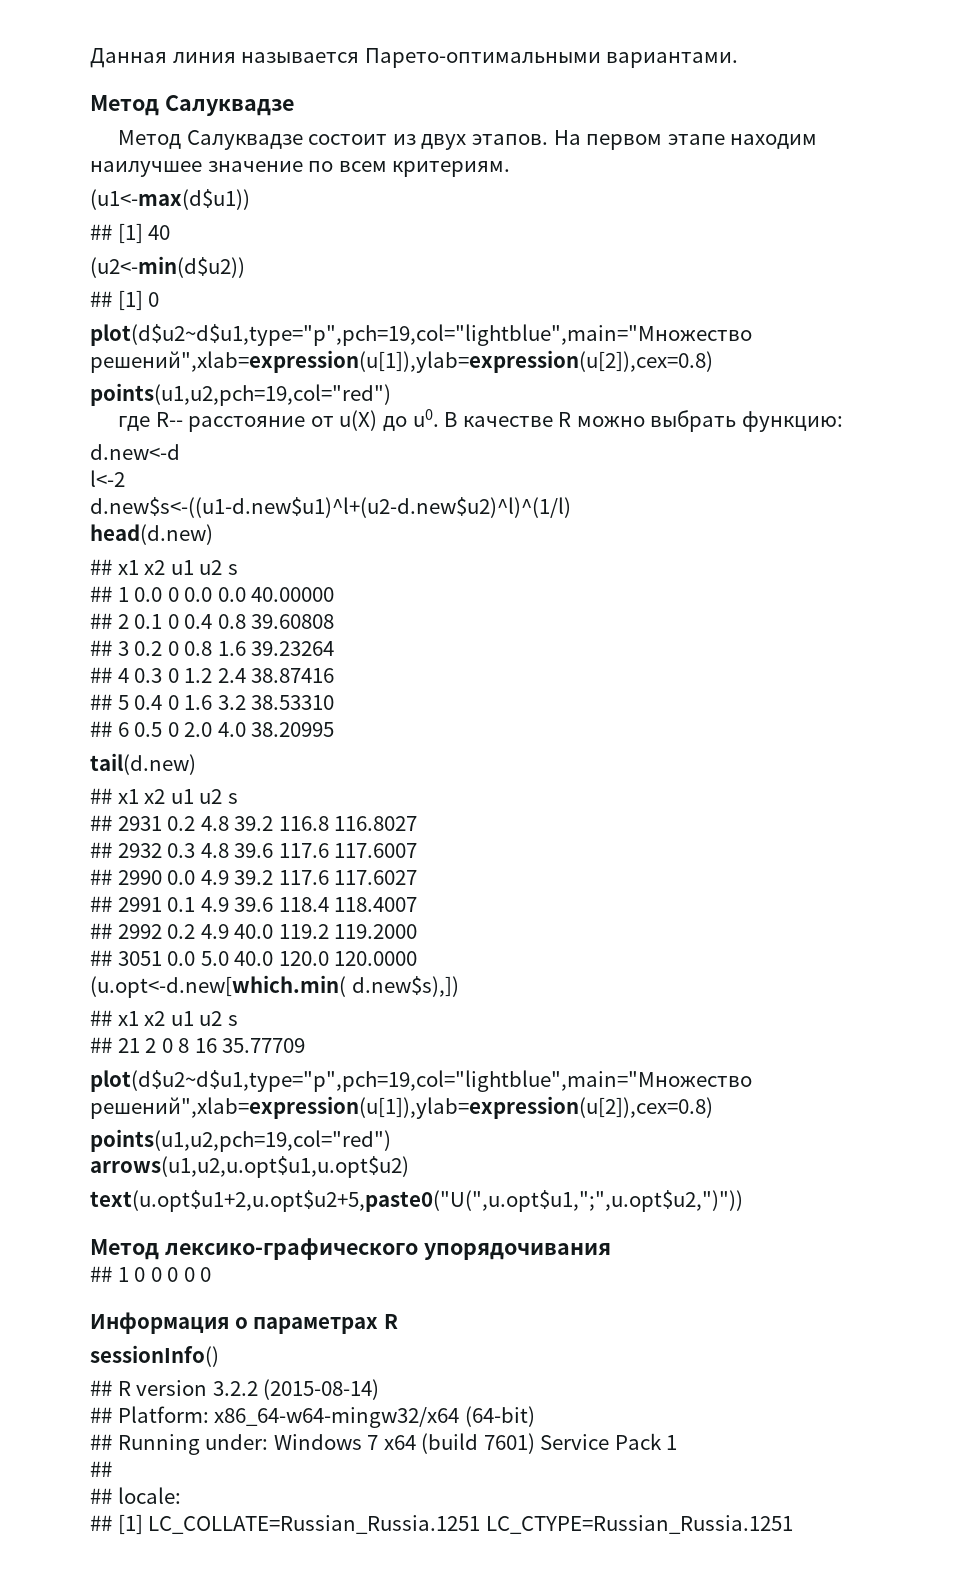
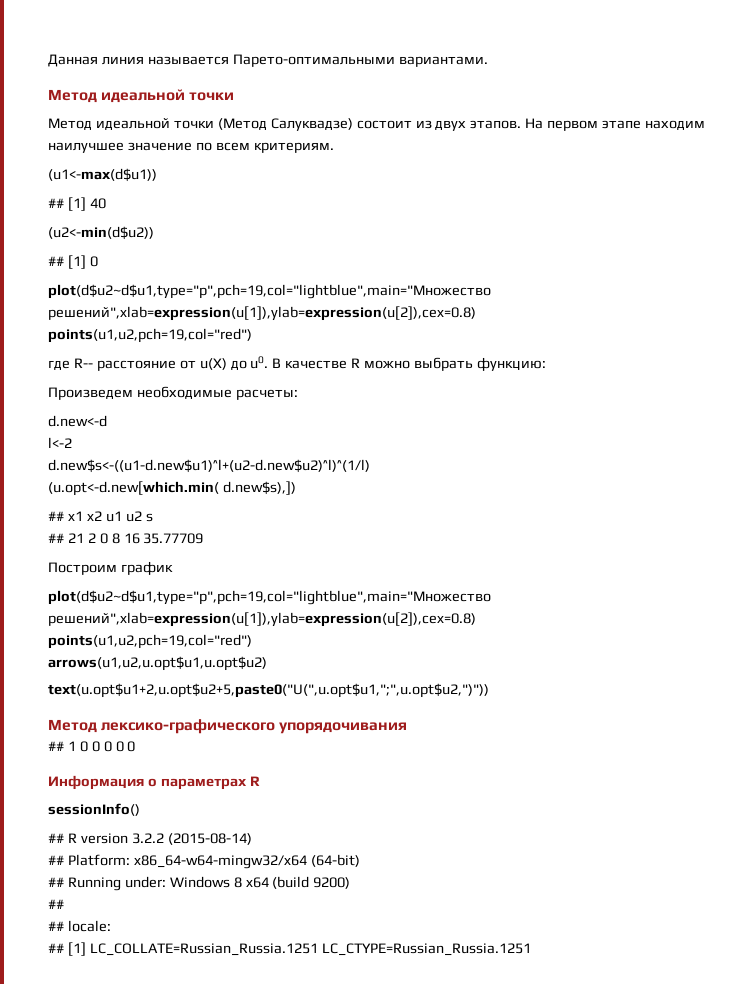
  Данная линия называется Парето-оптимальными вариантами.
- Метод Салуквадзе
- Метод Салуквадзе состоит из двух этапов.
+ Метод идеальной точки
+ Метод идеальной точки (Метод Салуквадзе) состоит из двух этапов.
+ Произведем необходимые расчеты:
- head(d.new)
- ## x1 x2 u1 u2 s
- ## 1 0.0 0 0.0 0.0 40.00000
- ## 2 0.1 0 0.4 0.8 39.60808
- ## 3 0.2 0 0.8 1.6 39.23264
- ## 4 0.3 0 1.2 2.4 38.87416
- ## 5 0.4 0 1.6 3.2 38.53310
- ## 6 0.5 0 2.0 4.0 38.20995
- tail(d.new)
- ## x1 x2 u1 u2 s
- ## 2931 0.2 4.8 39.2 116.8 116.8027
- ## 2932 0.3 4.8 39.6 117.6 117.6007
- ## 2990 0.0 4.9 39.2 117.6 117.6027
- ## 2991 0.1 4.9 39.6 118.4 118.4007
- ## 2992 0.2 4.9 40.0 119.2 119.2000
- ## 3051 0.0 5.0 40.0 120.0 120.0000
+ Построим график
- ## Running under: Windows 7 x64 (build 7601) Service Pack 1
+ ## Running under: Windows 8 x64 (build 9200)

